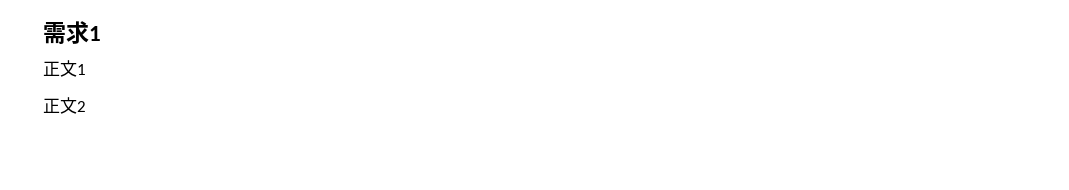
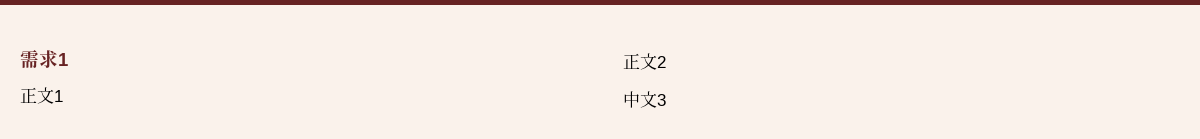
+ 中文3

